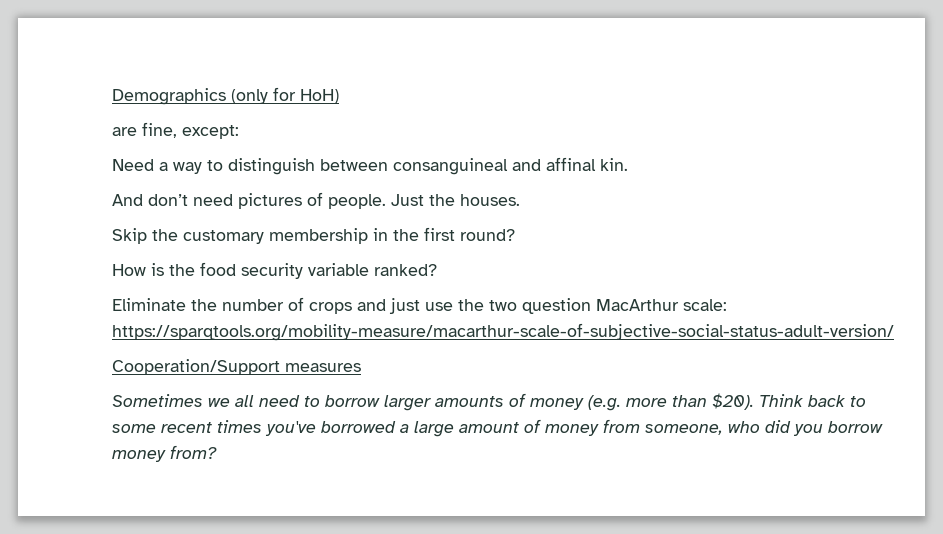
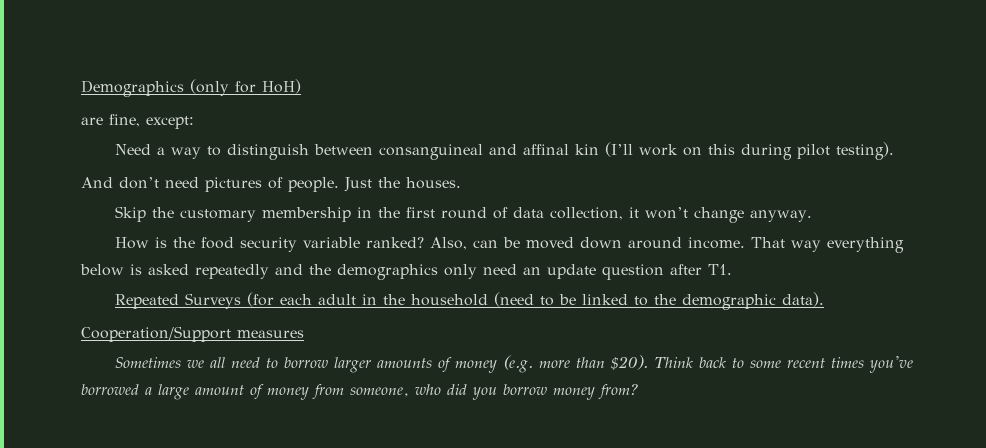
- Need a way to distinguish between consanguineal and affinal kin.
+ Need a way to distinguish between consanguineal and affinal kin (I’ll work on this during pilot testing).
- Skip the customary membership in the first round?
+ Skip the customary membership in the first round of data collection, it won’t change anyway.
- How is the food security variable ranked?
- Eliminate the number of crops and just use the two question MacArthur scale: https://sparqtools.org/mobility-measure/macarthur-scale-of-subjective-social-status-adult-version/
+ How is the food security variable ranked? Also, can be moved down around income. That way everything below is asked repeatedly and the demographics only need an update question after T1.
+ Repeated Surveys (for each adult in the household (need to be linked to the demographic data).

